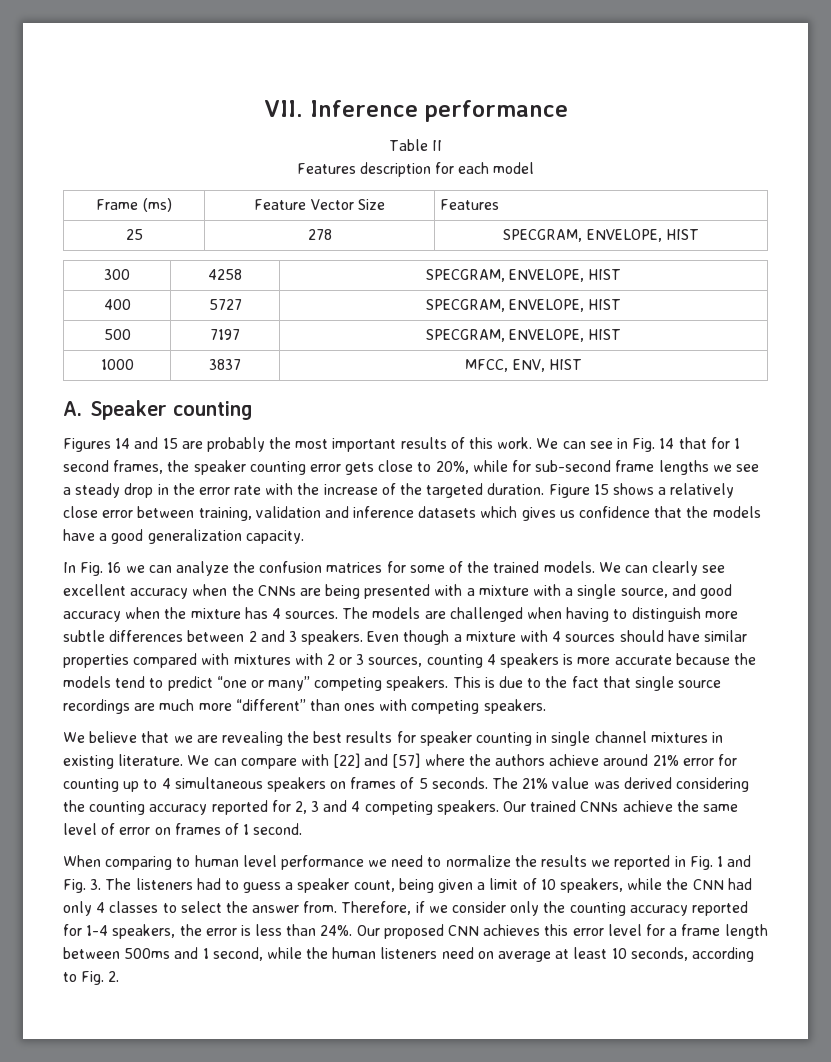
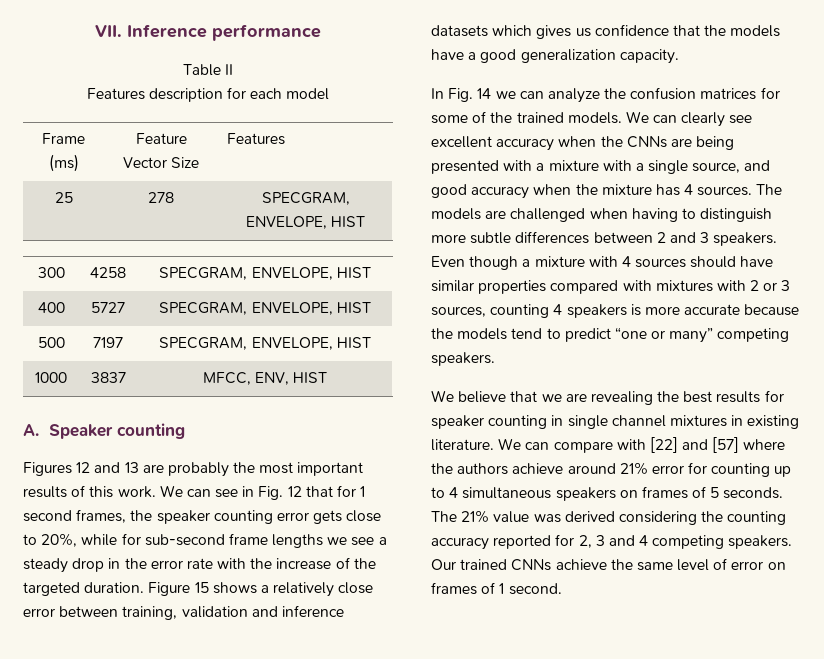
- Figures 14 and 15 are probably the most important results of this work.
+ Figures 12 and 13 are probably the most important results of this work.
- We can see in Fig. 14 that for 1 second frames, the speaker counting error gets close to 20%, while for sub-second frame lengths we see a steady drop in the error rate with the increase of the targeted duration.
+ We can see in Fig. 12 that for 1 second frames, the speaker counting error gets close to 20%, while for sub-second frame lengths we see a steady drop in the error rate with the increase of the targeted duration.
- In Fig. 16 we can analyze the confusion matrices for some of the trained models.
+ In Fig. 14 we can analyze the confusion matrices for some of the trained models.
- This is due to the fact that single source recordings are much more “different” than ones with competing speakers.
- When comparing to human level performance we need to normalize the results we reported in Fig. 1 and Fig. 3. The listeners had to guess a speaker count, being given a limit of 10 speakers, while the CNN had only 4 classes to select the answer from. Therefore, if we consider only the counting accuracy reported for 1-4 speakers, the error is less than 24%. Our proposed CNN achieves this error level for a frame length between 500ms and 1 second, while the human listeners need on average at least 10 seconds, according to Fig. 2.

